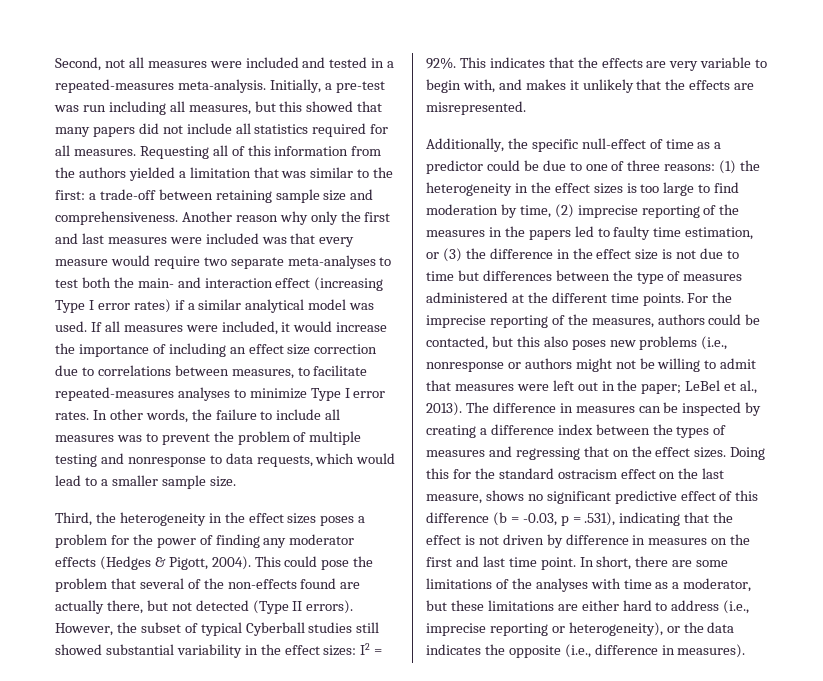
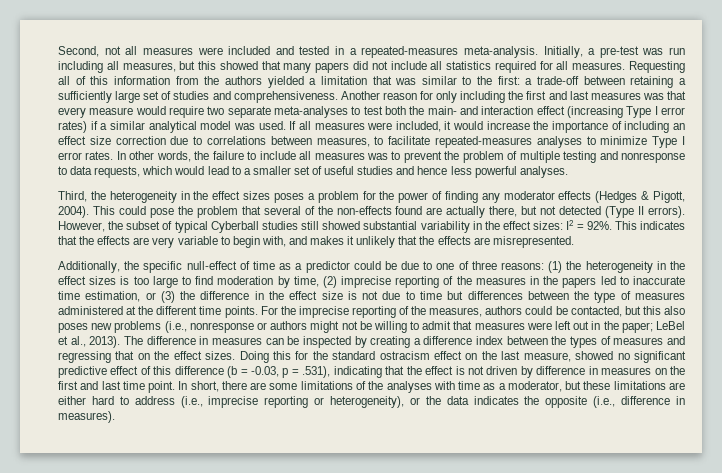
- Requesting all of this information from the authors yielded a limitation that was similar to the first: a trade-off between retaining sample size and comprehensiveness.
+ Requesting all of this information from the authors yielded a limitation that was similar to the first: a trade-off between retaining a sufficiently large set of studies and comprehensiveness.
- Another reason why only the first and last measures were included was that every measure would require two separate meta-analyses to test both the main- and interaction effect (increasing Type I error rates) if a similar analytical model was used.
+ Another reason for only including the first and last measures was that every measure would require two separate meta-analyses to test both the main- and interaction effect (increasing Type I error rates) if a similar analytical model was used.
- In other words, the failure to include all measures was to prevent the problem of multiple testing and nonresponse to data requests, which would lead to a smaller sample size.
+ In other words, the failure to include all measures was to prevent the problem of multiple testing and nonresponse to data requests, which would lead to a smaller set of useful studies and hence less powerful analyses.
- (1) the heterogeneity in the effect sizes is too large to find moderation by time, (2) imprecise reporting of the measures in the papers led to faulty time estimation, or (3) the difference in the effect size is not due to time but differences between the type of measures administered at the different time points.
+ (1) the heterogeneity in the effect sizes is too large to find moderation by time, (2) imprecise reporting of the measures in the papers led to inaccurate time estimation, or (3) the difference in the effect size is not due to time but differences between the type of measures administered at the different time points.
- Doing this for the standard ostracism effect on the last measure, shows no significant predictive effect of this difference (b = -0.03, p = .531), indicating that the effect is not driven by difference in measures on the first and last time point.
+ Doing this for the standard ostracism effect on the last measure, showed no significant predictive effect of this difference (b = -0.03, p = .531), indicating that the effect is not driven by difference in measures on the first and last time point.

